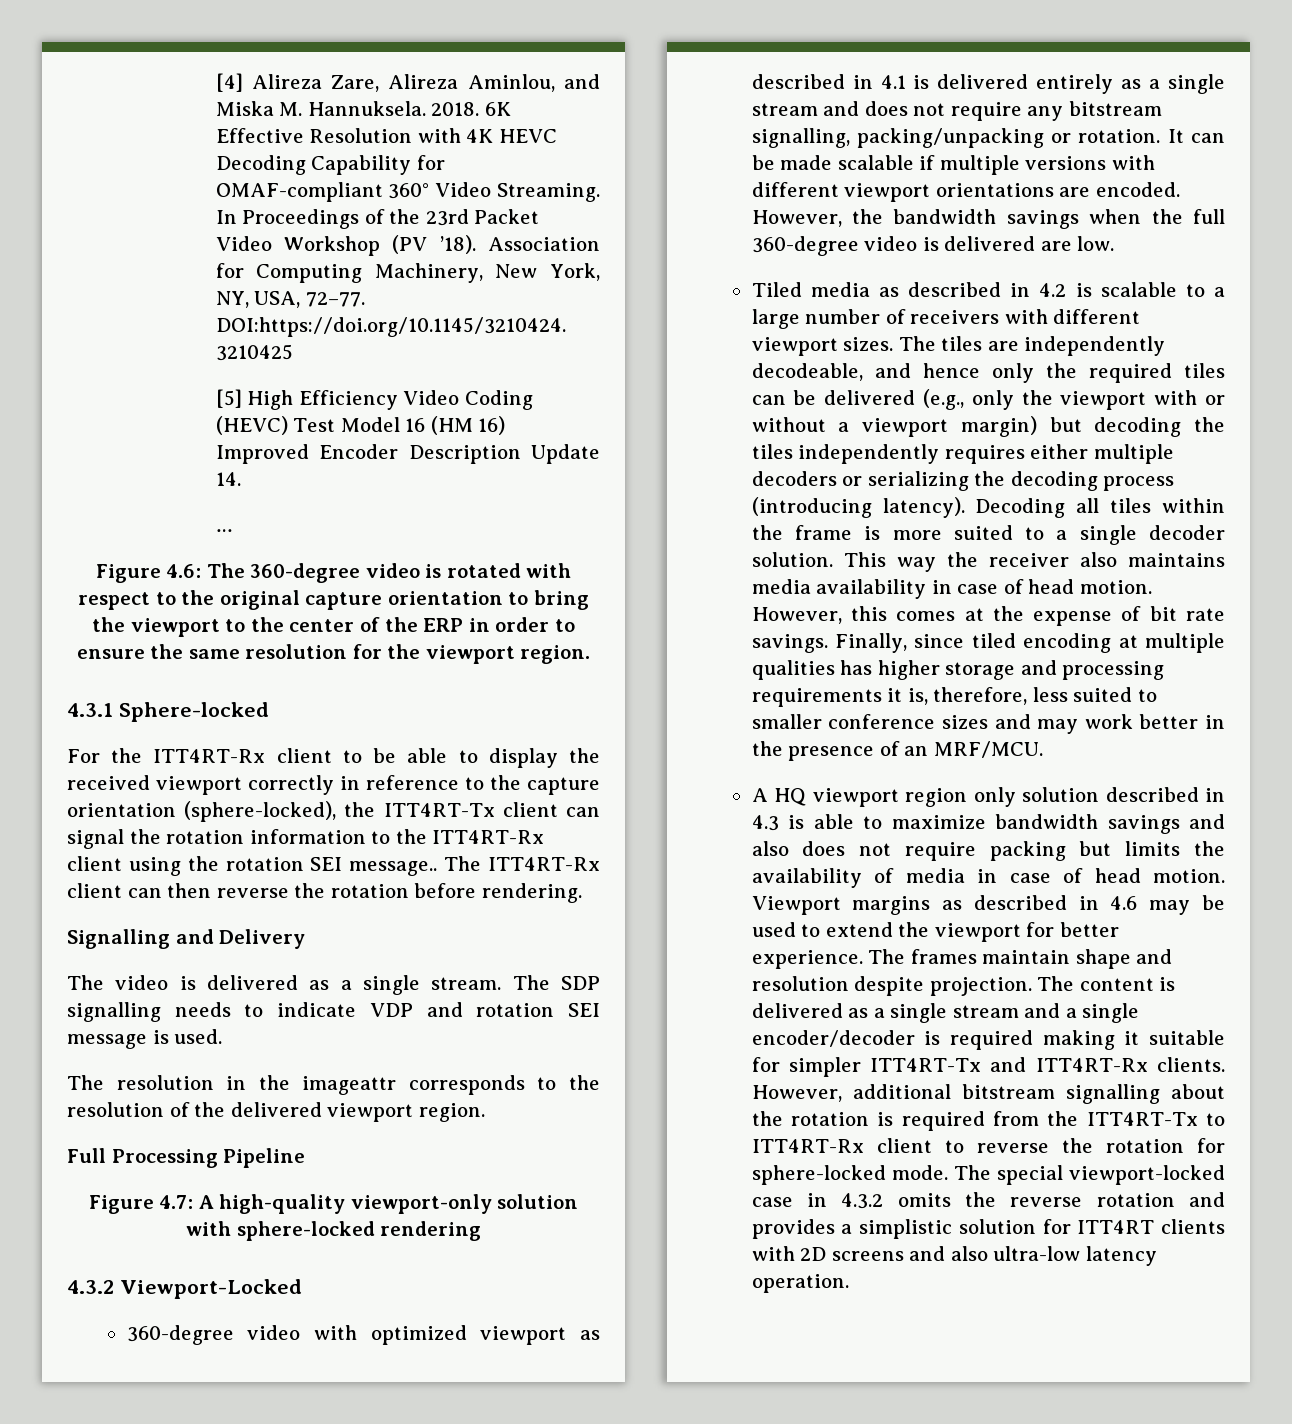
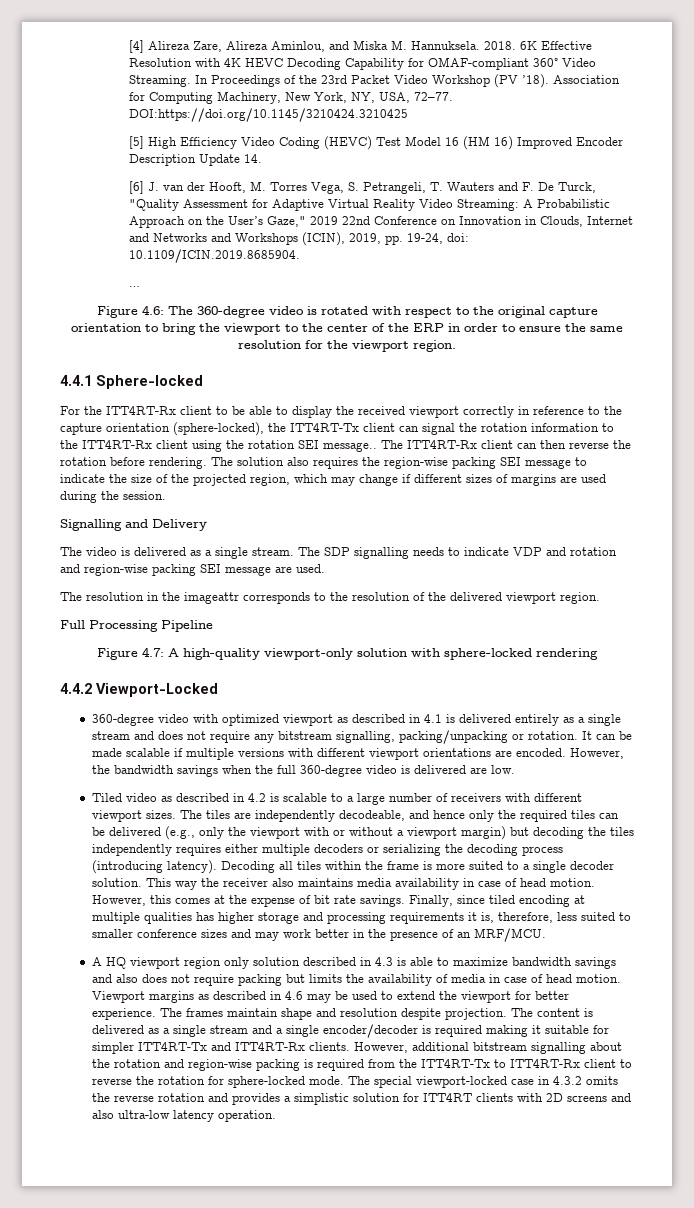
+ [6] J. van der Hooft, M. Torres Vega, S. Petrangeli, T. Wauters and F. De Turck, "Quality Assessment for Adaptive Virtual Reality Video Streaming: A Probabilistic Approach on the User’s Gaze," 2019 22nd Conference on Innovation in Clouds, Internet and Networks and Workshops (ICIN), 2019, pp. 19-24, doi: 10.1109/ICIN.2019.8685904.
- 4.3.1 Sphere-locked
+ 4.4.1 Sphere-locked
+ The solution also requires the region-wise packing SEI message to indicate the size of the projected region, which may change if different sizes of margins are used during the session.
- The SDP signalling needs to indicate VDP and rotation SEI message is used.
+ The SDP signalling needs to indicate VDP and rotation and region-wise packing SEI message are used.
- 4.3.2 Viewport-Locked
+ 4.4.2 Viewport-Locked
- Tiled media as described in 4.2 is scalable to a large number of receivers with different viewport sizes.
+ Tiled video as described in 4.2 is scalable to a large number of receivers with different viewport sizes.
- However, additional bitstream signalling about the rotation is required from the ITT4RT-Tx to ITT4RT-Rx client to reverse the rotation for sphere-locked mode.
+ However, additional bitstream signalling about the rotation and region-wise packing is required from the ITT4RT-Tx to ITT4RT-Rx client to reverse the rotation for sphere-locked mode.

